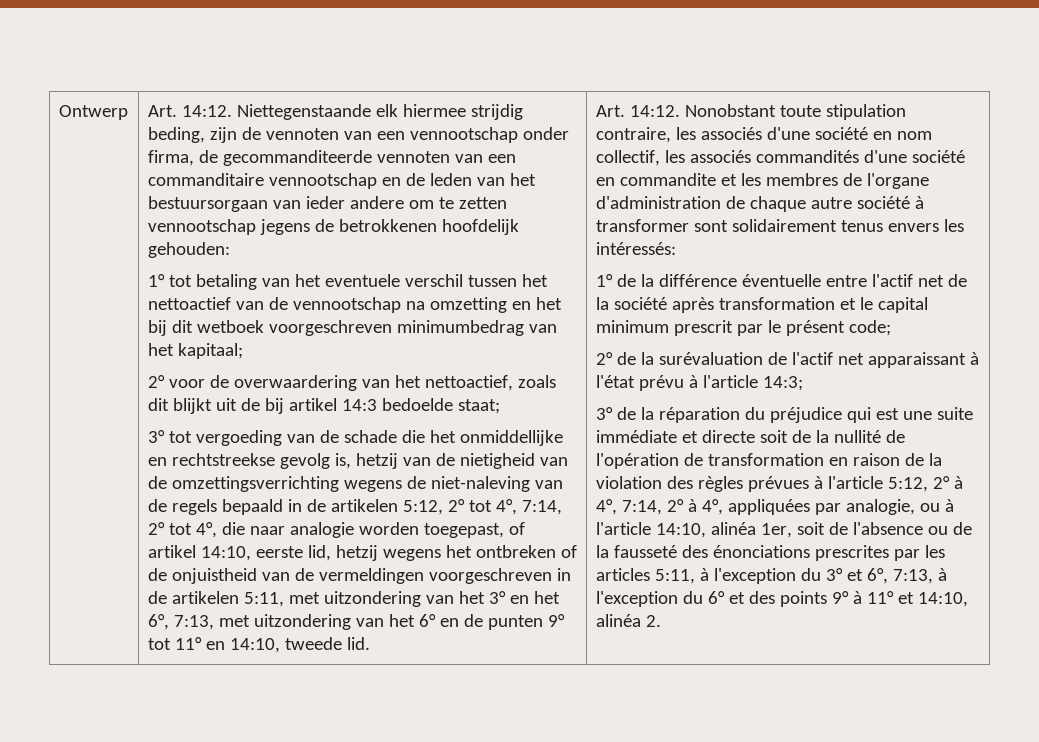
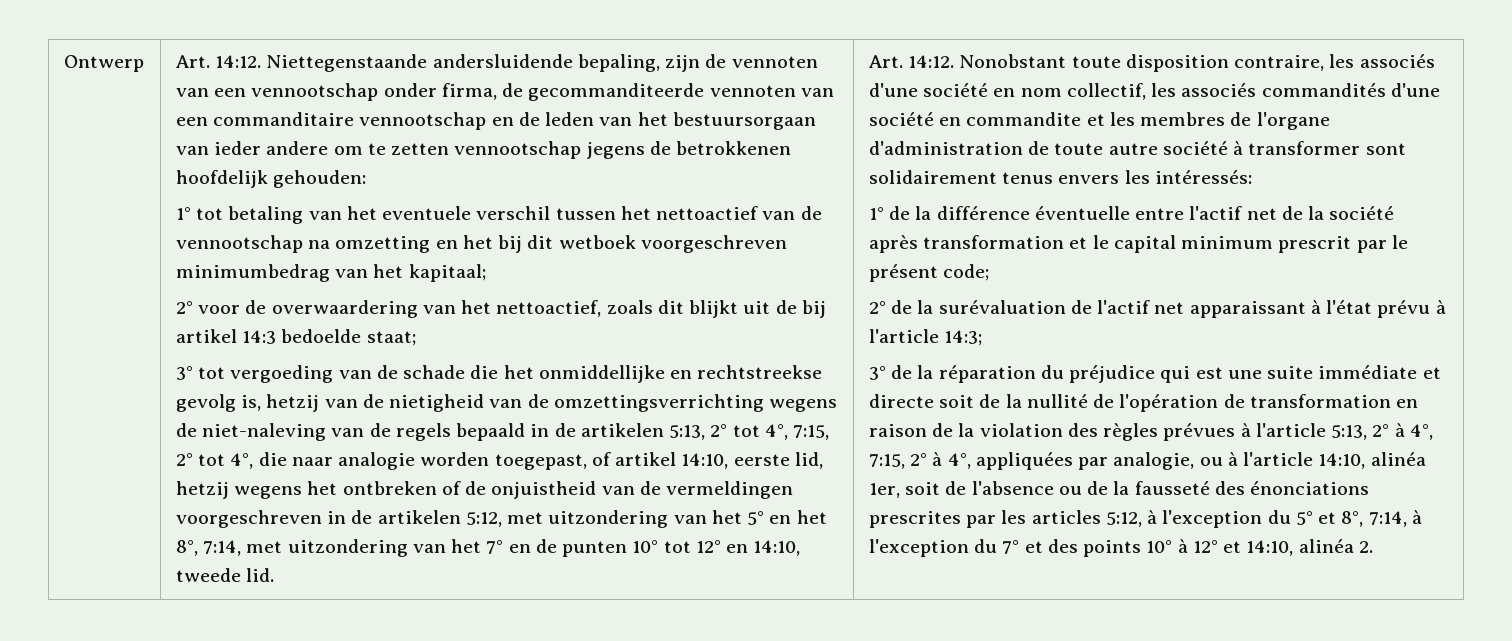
- Niettegenstaande elk hiermee strijdig beding, zijn de vennoten van een vennootschap onder firma, de gecommanditeerde vennoten van een commanditaire vennootschap en de leden van het bestuursorgaan van ieder andere om te zetten vennootschap jegens de betrokkenen hoofdelijk gehouden:
+ Niettegenstaande andersluidende bepaling, zijn de vennoten van een vennootschap onder firma, de gecommanditeerde vennoten van een commanditaire vennootschap en de leden van het bestuursorgaan van ieder andere om te zetten vennootschap jegens de betrokkenen hoofdelijk gehouden:
- 3° tot vergoeding van de schade die het onmiddellijke en rechtstreekse gevolg is, hetzij van de nietigheid van de omzettingsverrichting wegens de niet-naleving van de regels bepaald in de artikelen 5:12, 2° tot 4°, 7:14, 2° tot 4°, die naar analogie worden toegepast, of artikel 14:10, eerste lid, hetzij wegens het ontbreken of de onjuistheid van de vermeldingen voorgeschreven in de artikelen 5:11, met uitzondering van het 3° en het 6°, 7:13, met uitzondering van het 6° en de punten 9° tot 11° en 14:10, tweede lid.
+ 3° tot vergoeding van de schade die het onmiddellijke en rechtstreekse gevolg is, hetzij van de nietigheid van de omzettingsverrichting wegens de niet-naleving van de regels bepaald in de artikelen 5:13, 2° tot 4°, 7:15, 2° tot 4°, die naar analogie worden toegepast, of artikel 14:10, eerste lid, hetzij wegens het ontbreken of de onjuistheid van de vermeldingen voorgeschreven in de artikelen 5:12, met uitzondering van het 5° en het 8°, 7:14, met uitzondering van het 7° en de punten 10° tot 12° en 14:10, tweede lid.
- Nonobstant toute stipulation contraire, les associés d'une société en nom collectif, les associés commandités d'une société en commandite et les membres de l'organe d'administration de chaque autre société à transformer sont solidairement tenus envers les intéressés:
+ Nonobstant toute disposition contraire, les associés d'une société en nom collectif, les associés commandités d'une société en commandite et les membres de l'organe d'administration de toute autre société à transformer sont solidairement tenus envers les intéressés:
- 3° de la réparation du préjudice qui est une suite immédiate et directe soit de la nullité de l'opération de transformation en raison de la violation des règles prévues à l'article 5:12, 2° à 4°, 7:14, 2° à 4°, appliquées par analogie, ou à l'article 14:10, alinéa 1er, soit de l'absence ou de la fausseté des énonciations prescrites par les articles 5:11, à l'exception du 3° et 6°, 7:13, à l'exception du 6° et des points 9° à 11° et 14:10, alinéa 2.
+ 3° de la réparation du préjudice qui est une suite immédiate et directe soit de la nullité de l'opération de transformation en raison de la violation des règles prévues à l'article 5:13, 2° à 4°, 7:15, 2° à 4°, appliquées par analogie, ou à l'article 14:10, alinéa 1er, soit de l'absence ou de la fausseté des énonciations prescrites par les articles 5:12, à l'exception du 5° et 8°, 7:14, à l'exception du 7° et des points 10° à 12° et 14:10, alinéa 2.

